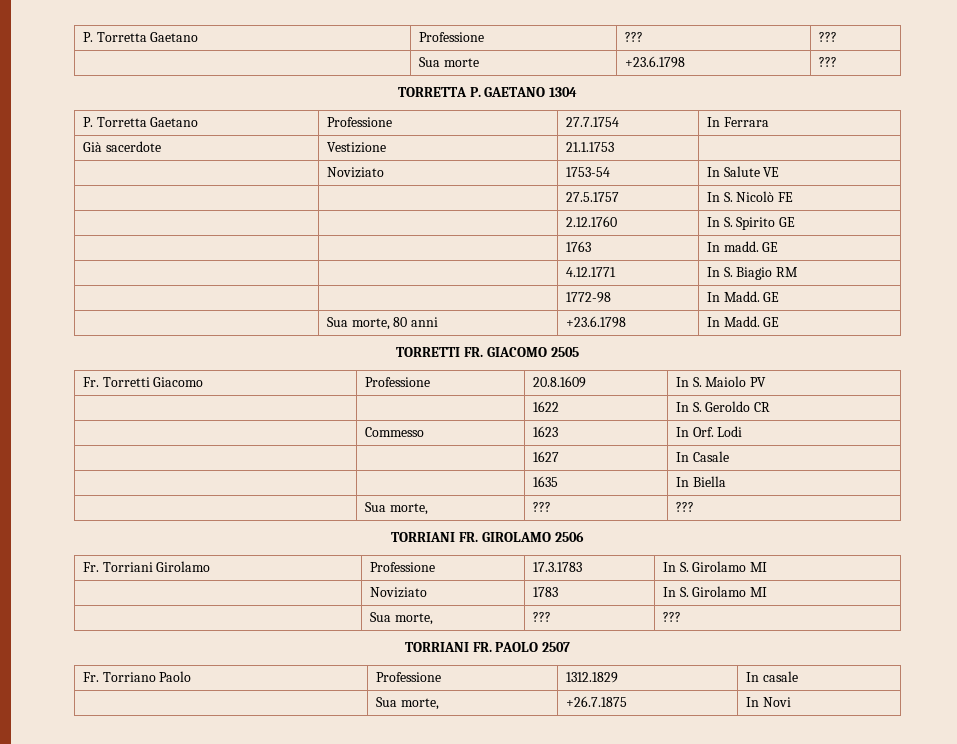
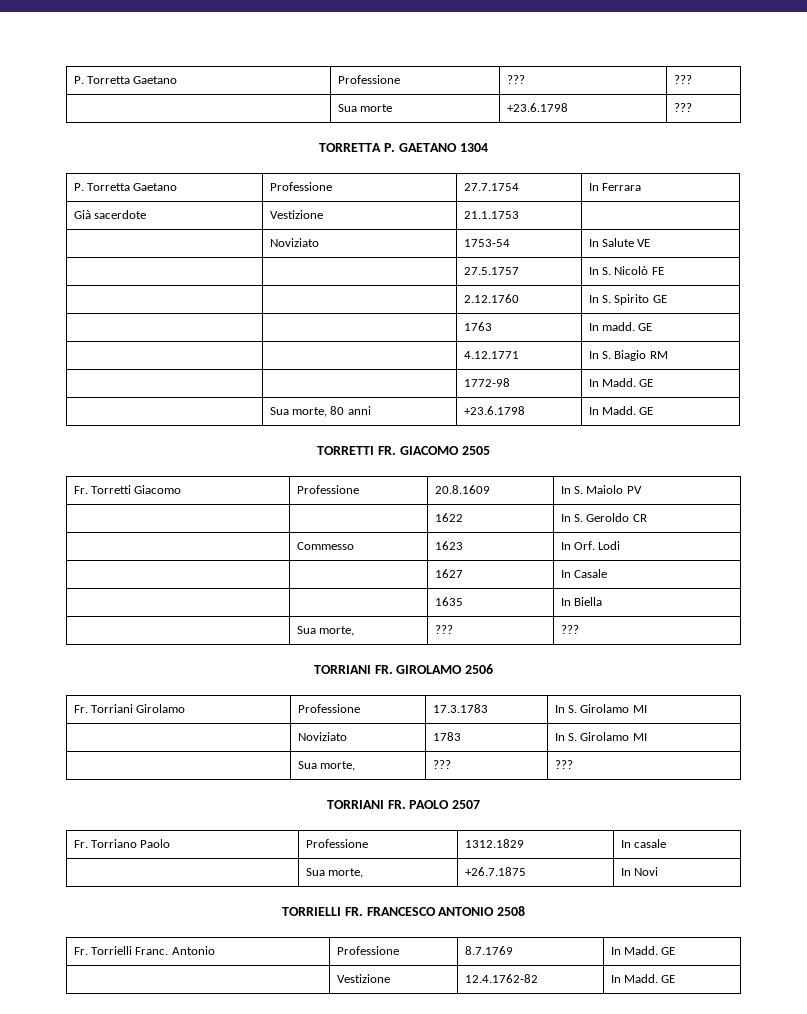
+ TORRIELLI FR. FRANCESCO ANTONIO 2508
+ Fr. Torrielli Franc. Antonio | Professione | 8.7.1769 | In Madd. GE
+ | Vestizione | 12.4.1762-82 | In Madd. GE

